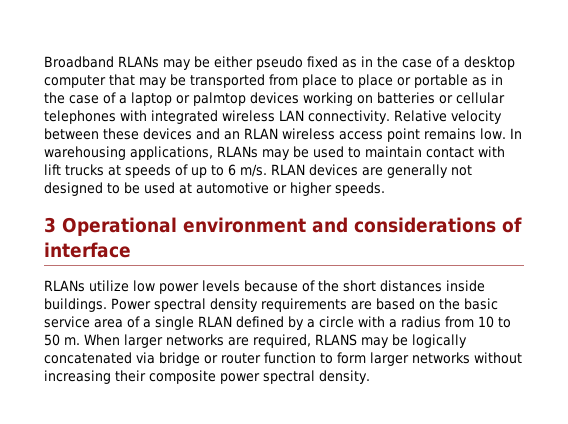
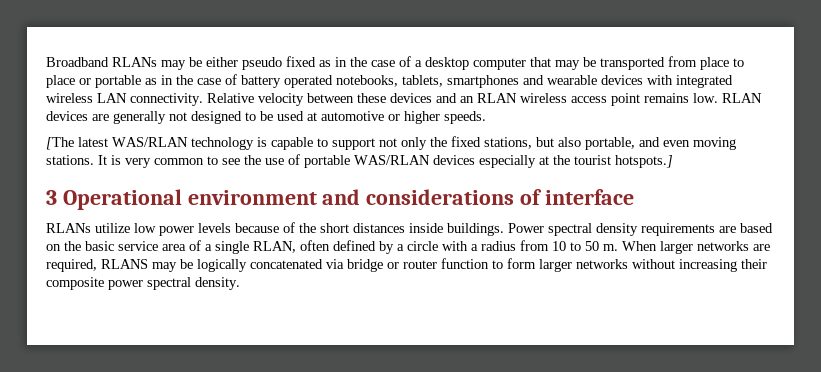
- Broadband RLANs may be either pseudo fixed as in the case of a desktop computer that may be transported from place to place or portable as in the case of a laptop or palmtop devices working on batteries or cellular telephones with integrated wireless LAN connectivity.
+ Broadband RLANs may be either pseudo fixed as in the case of a desktop computer that may be transported from place to place or portable as in the case of battery operated notebooks, tablets, smartphones and wearable devices with integrated wireless LAN connectivity.
- In warehousing applications, RLANs may be used to maintain contact with lift trucks at speeds of up to 6 m/s.
+ [The latest WAS/RLAN technology is capable to support not only the fixed stations, but also portable, and even moving stations. It is very common to see the use of portable WAS/RLAN devices especially at the tourist hotspots.]
- Power spectral density requirements are based on the basic service area of a single RLAN defined by a circle with a radius from 10 to 50 m.
+ Power spectral density requirements are based on the basic service area of a single RLAN, often defined by a circle with a radius from 10 to 50 m.

